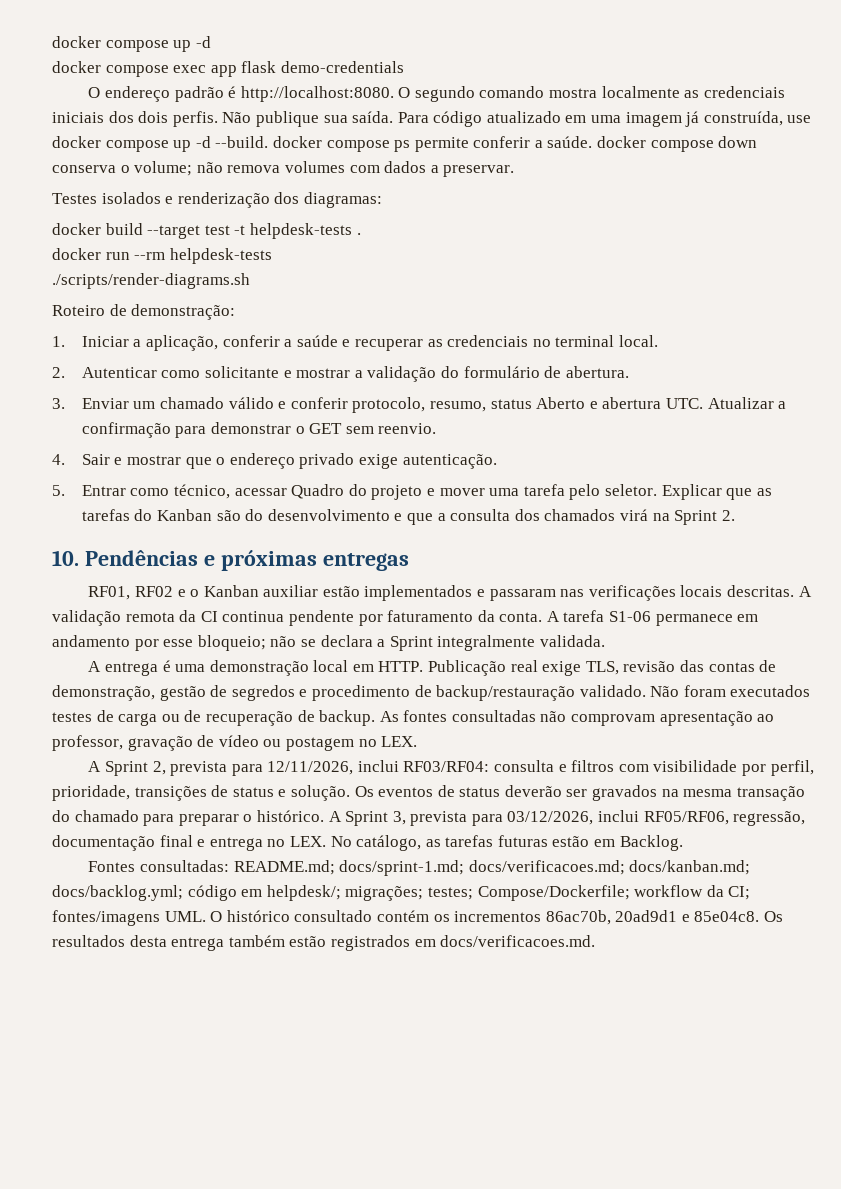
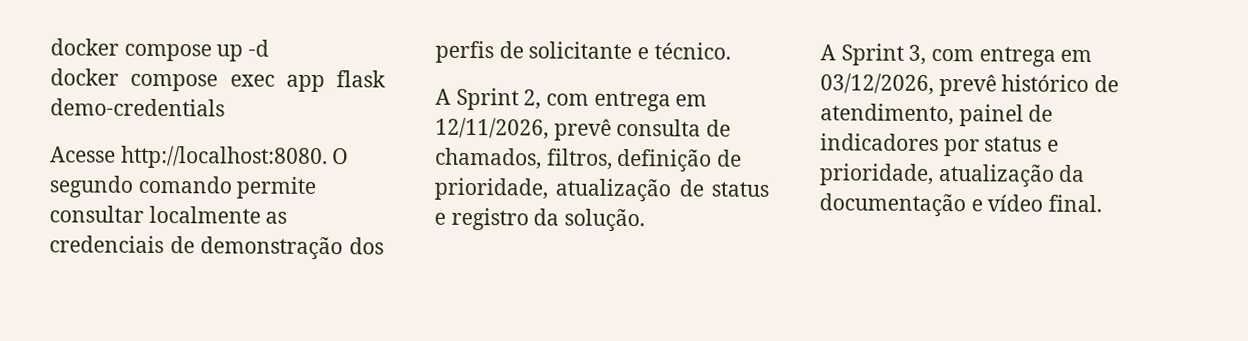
- O endereço padrão é http://localhost:8080.
+ Acesse http://localhost:8080.
- O segundo comando mostra localmente as credenciais iniciais dos dois perfis. Não publique sua saída. Para código atualizado em uma imagem já construída, use docker compose up -d --build. docker compose ps permite conferir a saúde. docker compose down conserva o volume; não remova volumes com dados a preservar.
- Testes isolados e renderização dos diagramas:
- docker build --target test -t helpdesk-tests .
- docker run --rm helpdesk-tests
- ./scripts/render-diagrams.sh
- Roteiro de demonstração:
- 1. Iniciar a aplicação, conferir a saúde e recuperar as credenciais no terminal local.
- 2. Autenticar como solicitante e mostrar a validação do formulário de abertura.
- 3. Enviar um chamado válido e conferir protocolo, resumo, status Aberto e abertura UTC. Atualizar a confirmação para demonstrar o GET sem reenvio.
- 4. Sair e mostrar que o endereço privado exige autenticação.
- 5. Entrar como técnico, acessar Quadro do projeto e mover uma tarefa pelo seletor. Explicar que as tarefas do Kanban são do desenvolvimento e que a consulta dos chamados virá na Sprint 2.
- 10. Pendências e próximas entregas
- RF01, RF02 e o Kanban auxiliar estão implementados e passaram nas verificações locais descritas. A validação remota da CI continua pendente por faturamento da conta. A tarefa S1-06 permanece em andamento por esse bloqueio; não se declara a Sprint integralmente validada.
- A entrega é uma demonstração local em HTTP. Publicação real exige TLS, revisão das contas de demonstração, gestão de segredos e procedimento de backup/restauração validado. Não foram executados testes de carga ou de recuperação de backup. As fontes consultadas não comprovam apresentação ao professor, gravação de vídeo ou postagem no LEX.
- A Sprint 2, prevista para 12/11/2026, inclui RF03/RF04: consulta e filtros com visibilidade por perfil, prioridade, transições de status e solução. Os eventos de status deverão ser gravados na mesma transação do chamado para preparar o histórico. A Sprint 3, prevista para 03/12/2026, inclui RF05/RF06, regressão, documentação final e entrega no LEX. No catálogo, as tarefas futuras estão em Backlog.
- Fontes consultadas: README.md; docs/sprint-1.md; docs/verificacoes.md; docs/kanban.md; docs/backlog.yml; código em helpdesk/; migrações; testes; Compose/Dockerfile; workflow da CI; fontes/imagens UML. O histórico consultado contém os incrementos 86ac70b, 20ad9d1 e 85e04c8. Os resultados desta entrega também estão registrados em docs/verificacoes.md.
+ O segundo comando permite consultar localmente as credenciais de demonstração dos perfis de solicitante e técnico.
+ A Sprint 2, com entrega em 12/11/2026, prevê consulta de chamados, filtros, definição de prioridade, atualização de status e registro da solução.
+ A Sprint 3, com entrega em 03/12/2026, prevê histórico de atendimento, painel de indicadores por status e prioridade, atualização da documentação e vídeo final.

